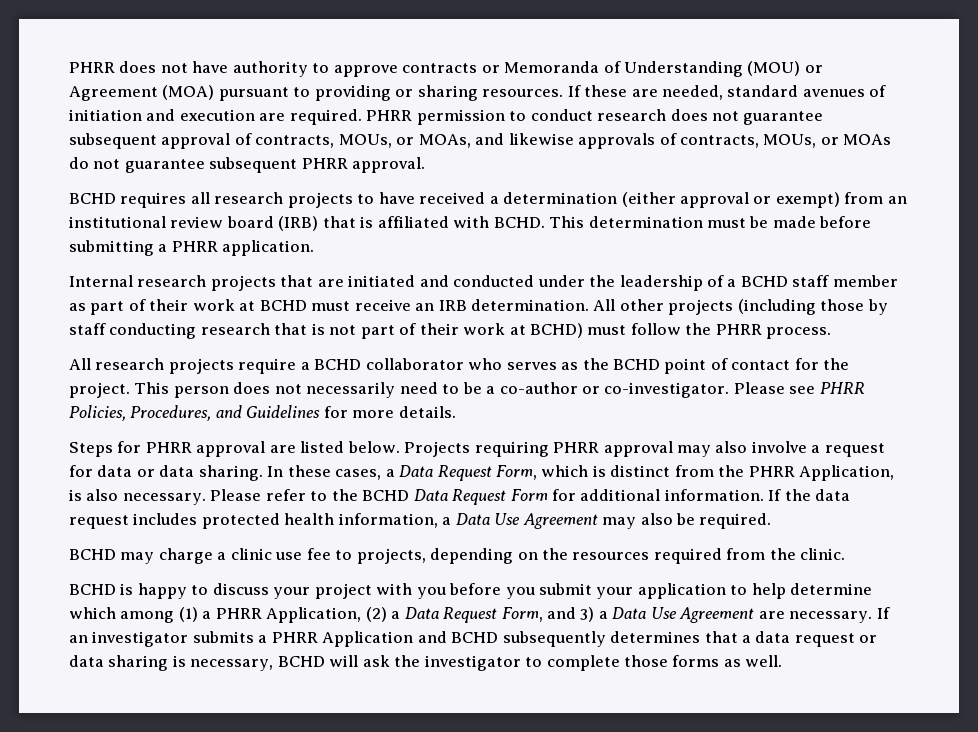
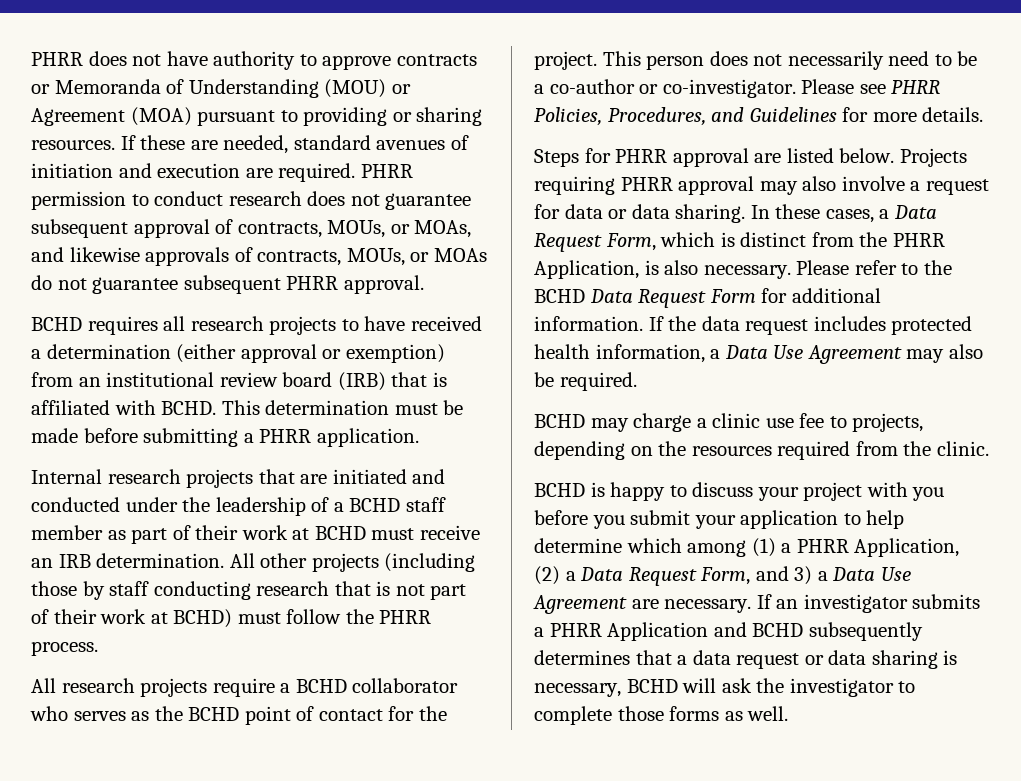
- BCHD requires all research projects to have received a determination (either approval or exempt) from an institutional review board (IRB) that is affiliated with BCHD.
+ BCHD requires all research projects to have received a determination (either approval or exemption) from an institutional review board (IRB) that is affiliated with BCHD.

